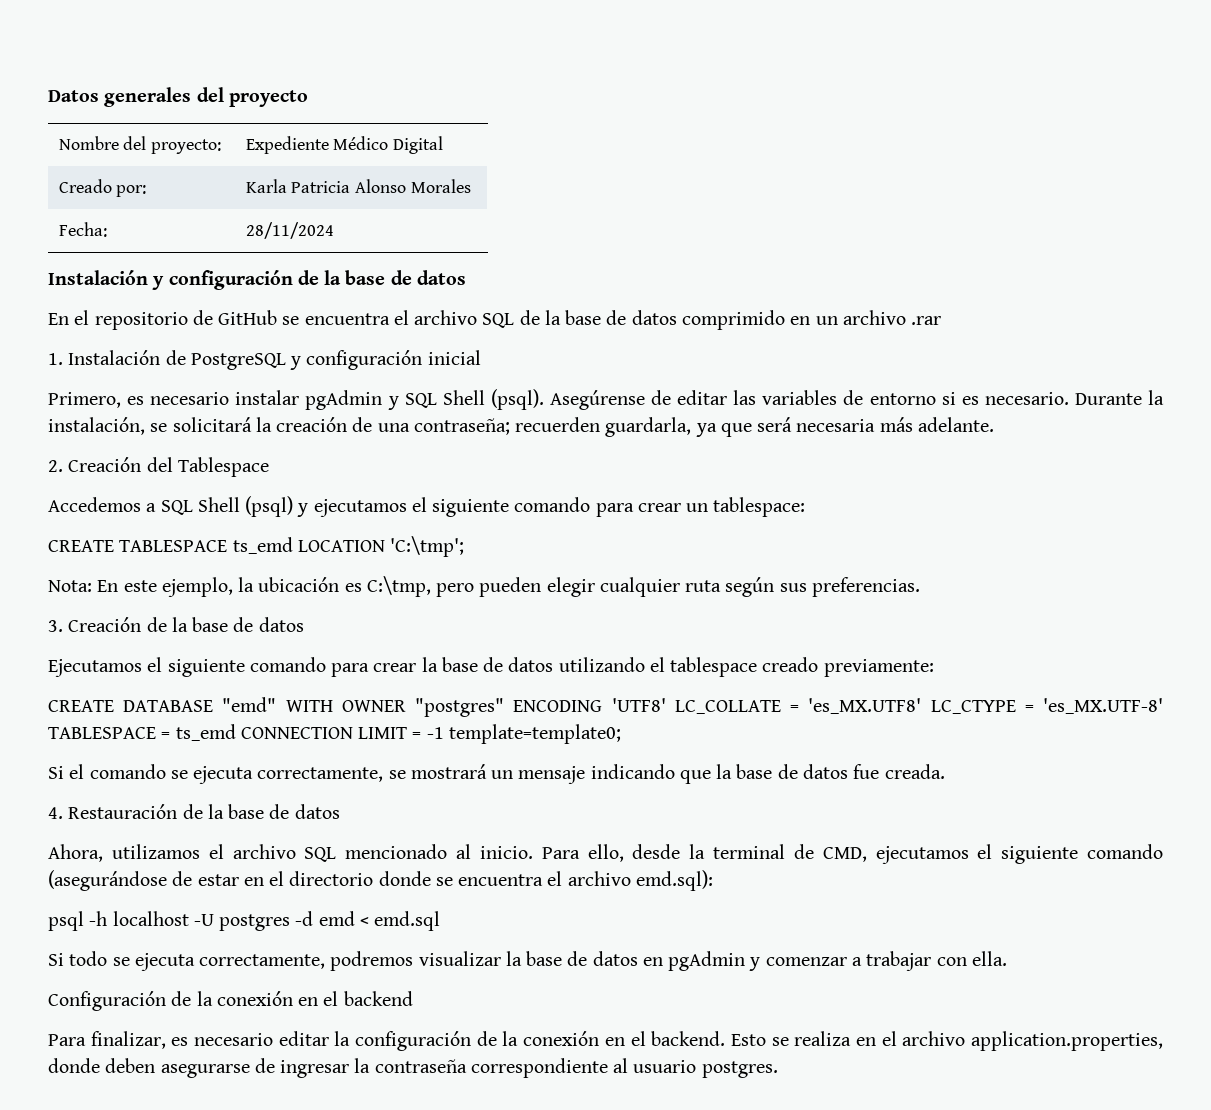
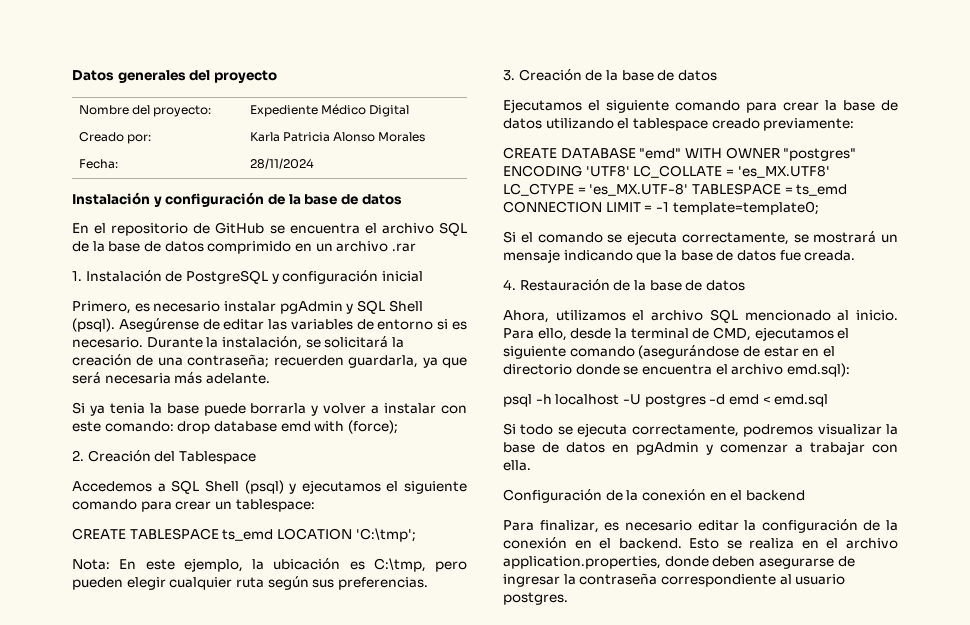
+ Si ya tenia la base puede borrarla y volver a instalar con este comando: drop database emd with (force);

